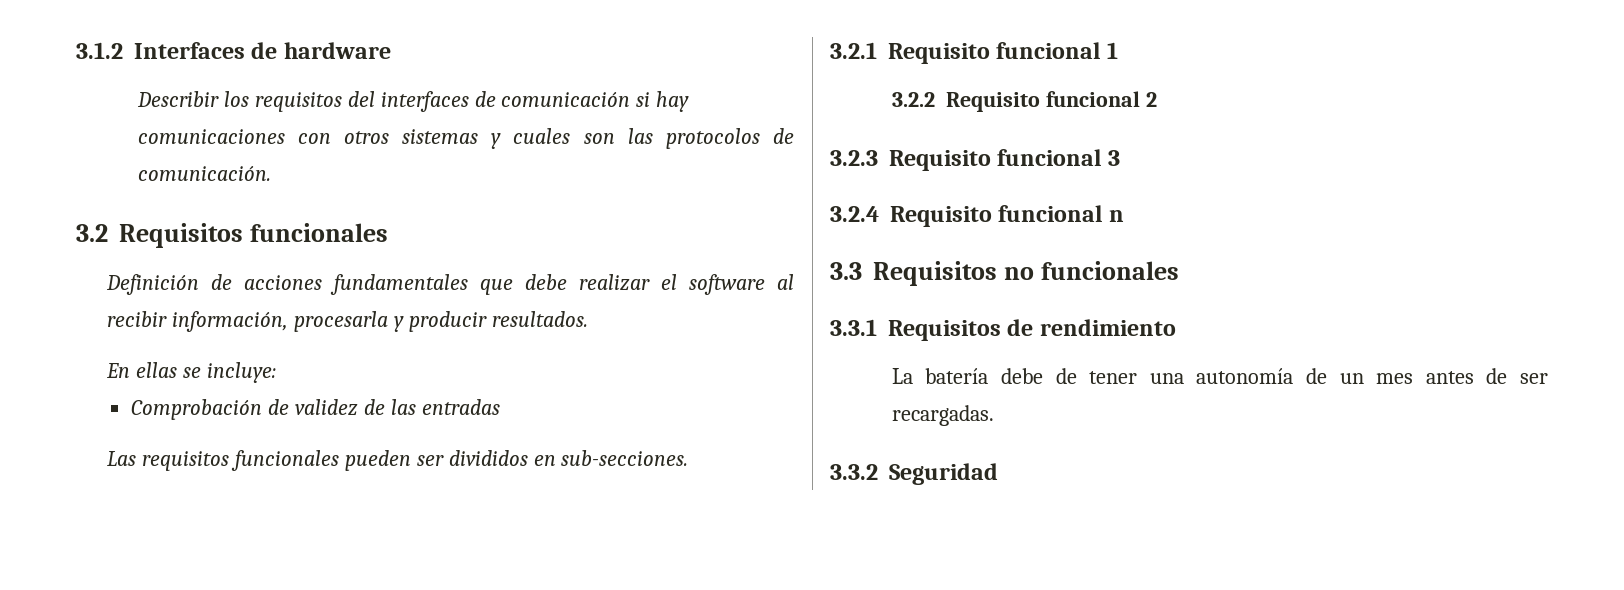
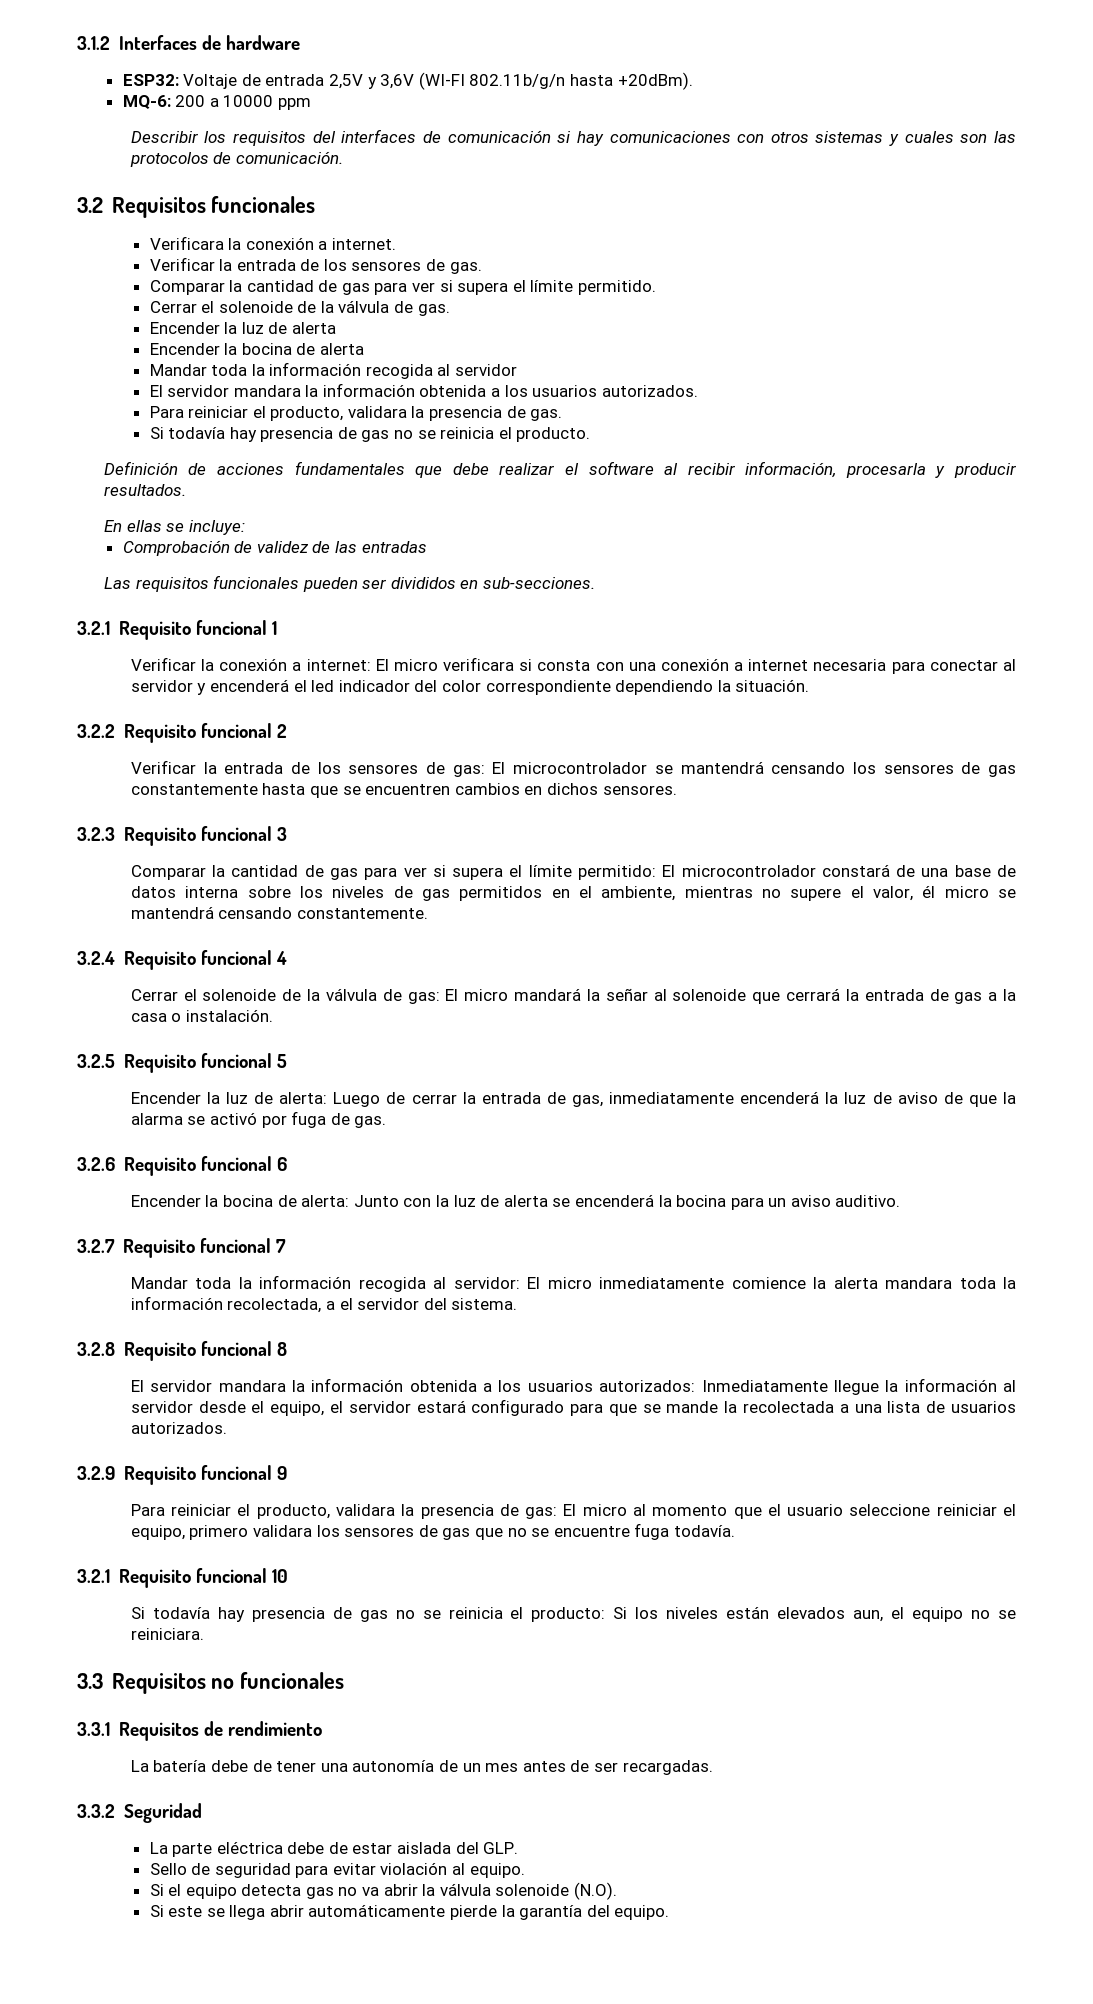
+ ESP32: Voltaje de entrada 2,5V y 3,6V (WI-FI 802.11b/g/n hasta +20dBm).
+ MQ-6: 200 a 10000 ppm
+ Verificara la conexión a internet.
+ Verificar la entrada de los sensores de gas.
+ Comparar la cantidad de gas para ver si supera el límite permitido.
+ Cerrar el solenoide de la válvula de gas.
+ Encender la luz de alerta
+ Encender la bocina de alerta
+ Mandar toda la información recogida al servidor
+ El servidor mandara la información obtenida a los usuarios autorizados.
+ Para reiniciar el producto, validara la presencia de gas.
+ Si todavía hay presencia de gas no se reinicia el producto.
+ Verificar la conexión a internet: El micro verificara si consta con una conexión a internet necesaria para conectar al servidor y encenderá el led indicador del color correspondiente dependiendo la situación.
  3.2.2 Requisito funcional 2
+ Verificar la entrada de los sensores de gas: El microcontrolador se mantendrá censando los sensores de gas constantemente hasta que se encuentren cambios en dichos sensores.
  3.2.3 Requisito funcional 3
- 3.2.4 Requisito funcional n
+ Comparar la cantidad de gas para ver si supera el límite permitido: El microcontrolador constará de una base de datos interna sobre los niveles de gas permitidos en el ambiente, mientras no supere el valor, él micro se mantendrá censando constantemente.
+ 3.2.4 Requisito funcional 4
+ Cerrar el solenoide de la válvula de gas: El micro mandará la señar al solenoide que cerrará la entrada de gas a la casa o instalación.
+ 3.2.5 Requisito funcional 5
+ Encender la luz de alerta: Luego de cerrar la entrada de gas, inmediatamente encenderá la luz de aviso de que la alarma se activó por fuga de gas.
+ 3.2.6 Requisito funcional 6
+ Encender la bocina de alerta: Junto con la luz de alerta se encenderá la bocina para un aviso auditivo.
+ 3.2.7 Requisito funcional 7
+ Mandar toda la información recogida al servidor: El micro inmediatamente comience la alerta mandara toda la información recolectada, a el servidor del sistema.
+ 3.2.8 Requisito funcional 8
+ El servidor mandara la información obtenida a los usuarios autorizados: Inmediatamente llegue la información al servidor desde el equipo, el servidor estará configurado para que se mande la recolectada a una lista de usuarios autorizados.
+ 3.2.9 Requisito funcional 9
+ Para reiniciar el producto, validara la presencia de gas: El micro al momento que el usuario seleccione reiniciar el equipo, primero validara los sensores de gas que no se encuentre fuga todavía.
+ 3.2.1 Requisito funcional 10
+ Si todavía hay presencia de gas no se reinicia el producto: Si los niveles están elevados aun, el equipo no se reiniciara.
+ La parte eléctrica debe de estar aislada del GLP.
+ Sello de seguridad para evitar violación al equipo.
+ Si el equipo detecta gas no va abrir la válvula solenoide (N.O).
+ Si este se llega abrir automáticamente pierde la garantía del equipo.

